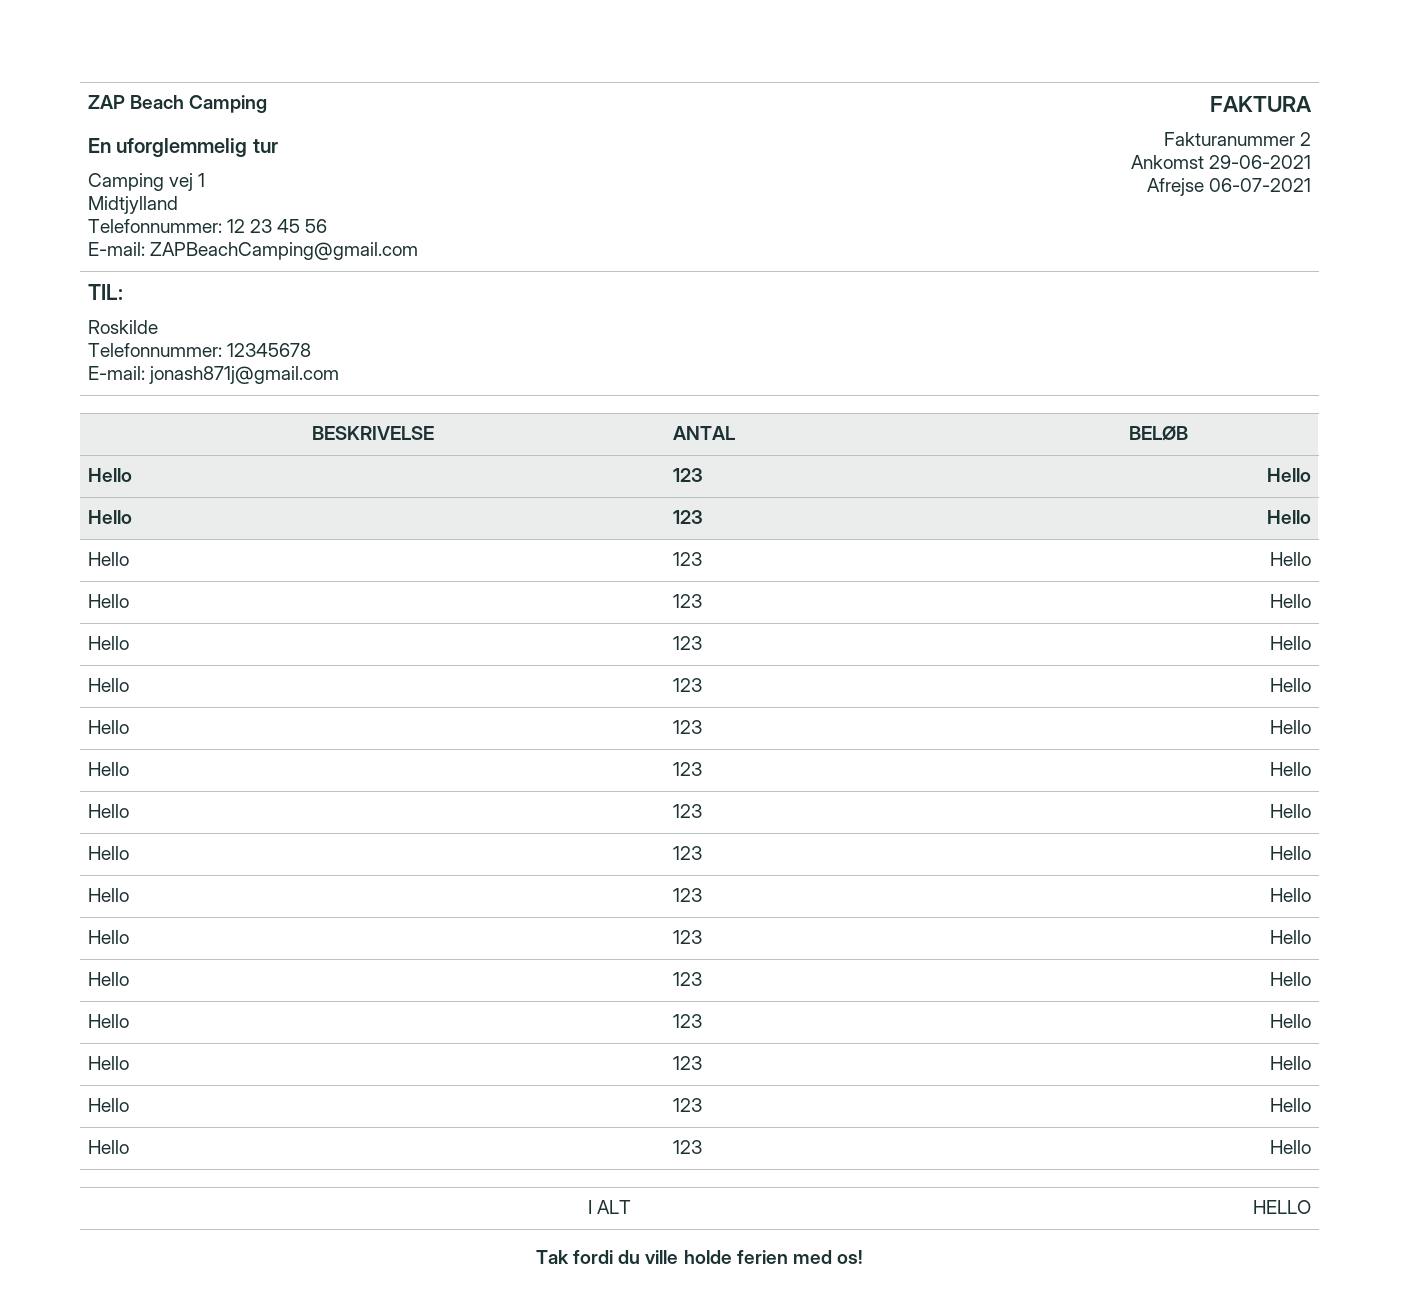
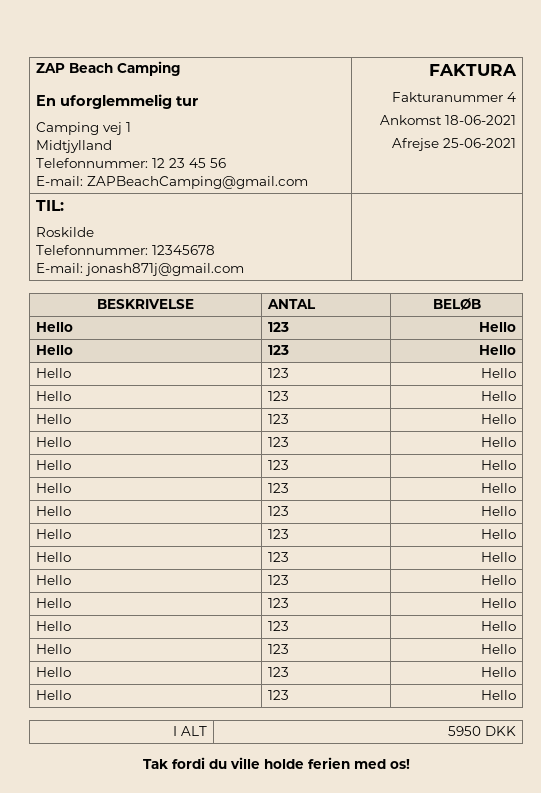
  ZAP Beach Camping
  En uforglemmelig tur
  Camping vej 1
  Midtjylland
  Telefonnummer: 12 23 45 56
  E-mail: ZAPBeachCamping@gmail.com | FAKTURA
- Fakturanummer 2
- Ankomst 29-06-2021
- Afrejse 06-07-2021
+ Fakturanummer 4
+ Ankomst 18-06-2021
+ Afrejse 25-06-2021
- I ALT | HELLO
+ I ALT | 5950 DKK

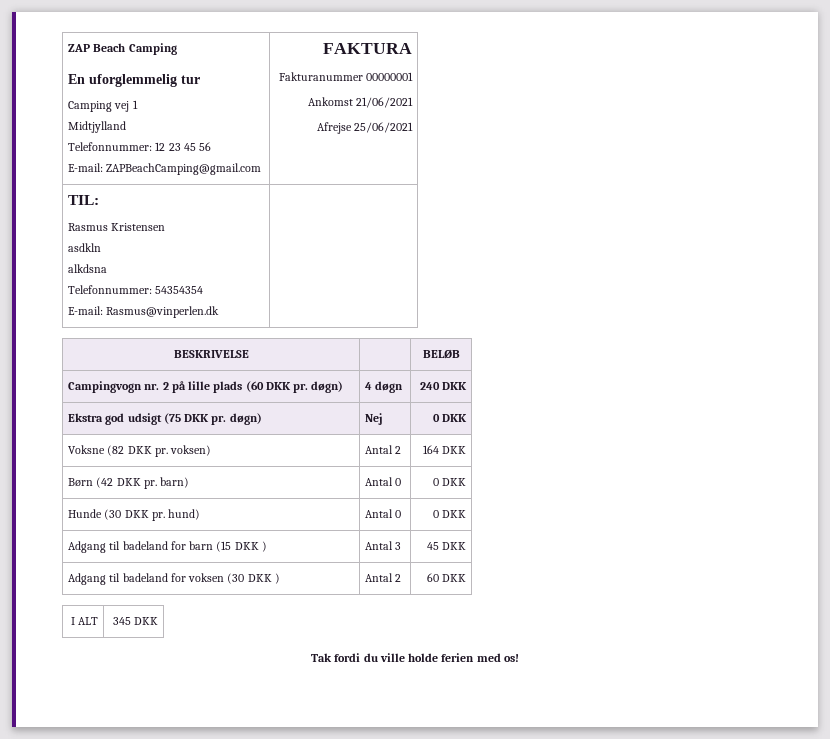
  ZAP Beach Camping
  En uforglemmelig tur
  Camping vej 1
  Midtjylland
  Telefonnummer: 12 23 45 56
  E-mail: ZAPBeachCamping@gmail.com | FAKTURA
- Fakturanummer 4
- Ankomst 18-06-2021
- Afrejse 25-06-2021
+ Fakturanummer 00000001
+ Ankomst 21/06/2021
+ Afrejse 25/06/2021
  TIL:
- Roskilde
- Telefonnummer: 12345678
- E-mail: jonash871j@gmail.com |
+ Rasmus Kristensen
+ asdkln
+ alkdsna
+ Telefonnummer: 54354354
+ E-mail: Rasmus@vinperlen.dk |
- BESKRIVELSE | ANTAL | BELØB
- Hello | 123 | Hello
- Hello | 123 | Hello
- Hello | 123 | Hello
- Hello | 123 | Hello
- Hello | 123 | Hello
- Hello | 123 | Hello
- Hello | 123 | Hello
- Hello | 123 | Hello
- Hello | 123 | Hello
- Hello | 123 | Hello
- Hello | 123 | Hello
- Hello | 123 | Hello
- Hello | 123 | Hello
- Hello | 123 | Hello
- Hello | 123 | Hello
- Hello | 123 | Hello
- Hello | 123 | Hello
+ BESKRIVELSE | | BELØB
+ Campingvogn nr. 2 på lille plads (60 DKK pr. døgn) | 4 døgn | 240 DKK
+ Ekstra god udsigt (75 DKK pr. døgn) | Nej | 0 DKK
+ Voksne (82 DKK pr. voksen) | Antal 2 | 164 DKK
+ Børn (42 DKK pr. barn) | Antal 0 | 0 DKK
+ Hunde (30 DKK pr. hund) | Antal 0 | 0 DKK
+ Adgang til badeland for barn (15 DKK ) | Antal 3 | 45 DKK
+ Adgang til badeland for voksen (30 DKK ) | Antal 2 | 60 DKK
- I ALT | 5950 DKK
+ I ALT | 345 DKK

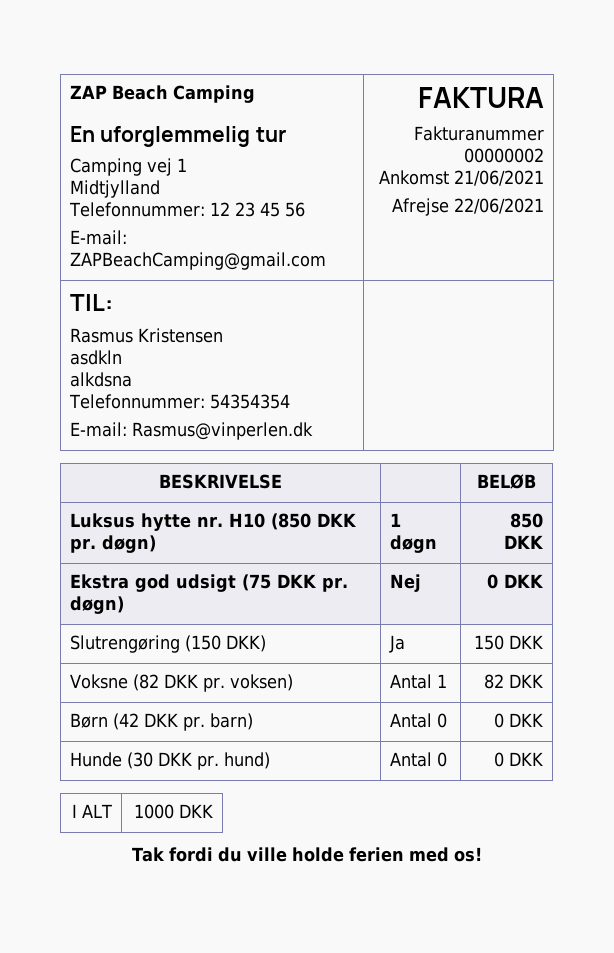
  ZAP Beach Camping
  En uforglemmelig tur
  Camping vej 1
  Midtjylland
  Telefonnummer: 12 23 45 56
  E-mail: ZAPBeachCamping@gmail.com | FAKTURA
- Fakturanummer 00000001
+ Fakturanummer 00000002
  Ankomst 21/06/2021
- Afrejse 25/06/2021
+ Afrejse 22/06/2021
- Campingvogn nr. 2 på lille plads (60 DKK pr. døgn) | 4 døgn | 240 DKK
+ Luksus hytte nr. H10 (850 DKK pr. døgn) | 1 døgn | 850 DKK
+ Slutrengøring (150 DKK) | Ja | 150 DKK
- Voksne (82 DKK pr. voksen) | Antal 2 | 164 DKK
+ Voksne (82 DKK pr. voksen) | Antal 1 | 82 DKK
- Adgang til badeland for barn (15 DKK ) | Antal 3 | 45 DKK
- Adgang til badeland for voksen (30 DKK ) | Antal 2 | 60 DKK
- I ALT | 345 DKK
+ I ALT | 1000 DKK

